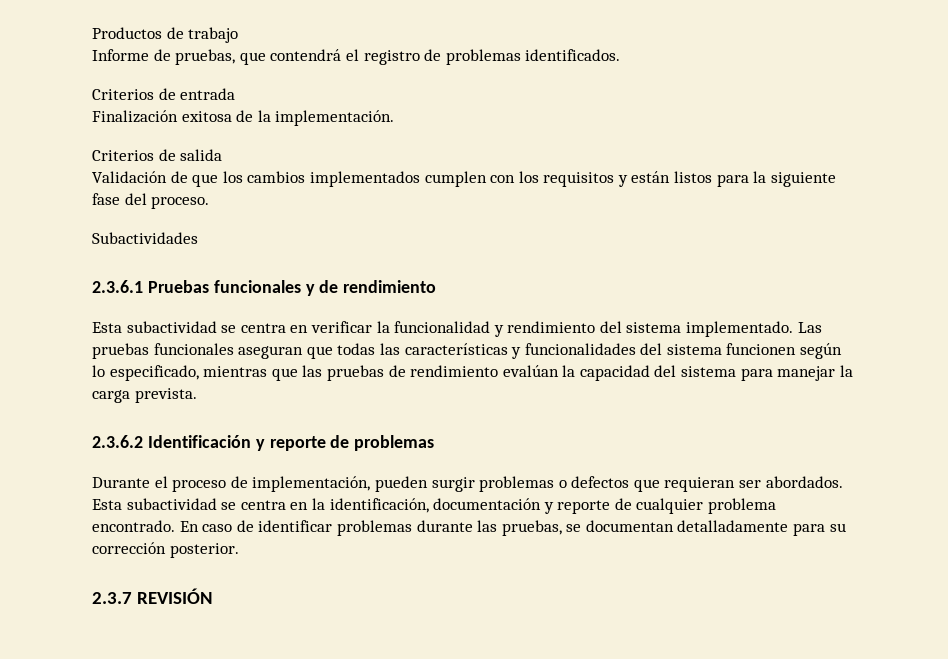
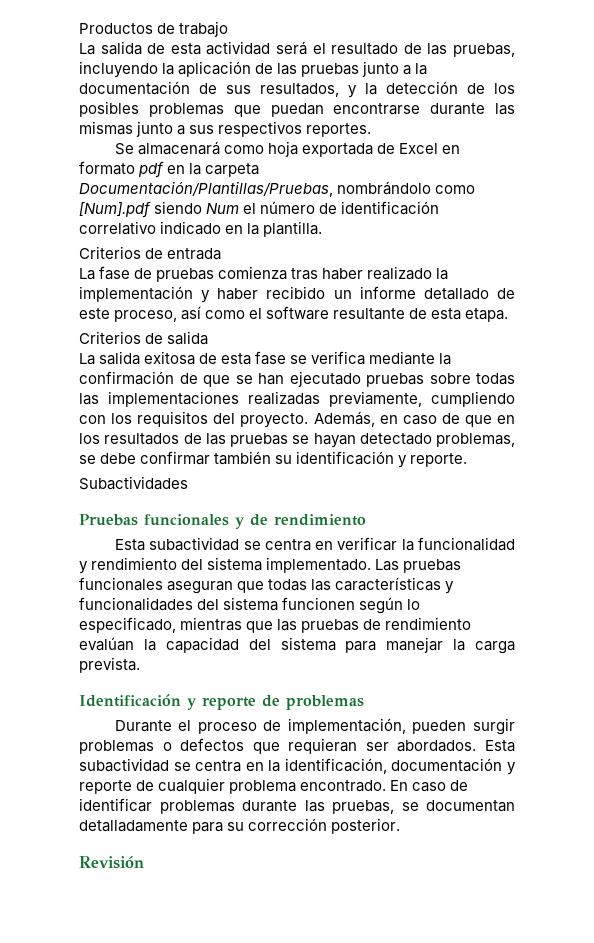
- Informe de pruebas, que contendrá el registro de problemas identificados.
+ La salida de esta actividad será el resultado de las pruebas, incluyendo la aplicación de las pruebas junto a la documentación de sus resultados, y la detección de los posibles problemas que puedan encontrarse durante las mismas junto a sus respectivos reportes.
+ Se almacenará como hoja exportada de Excel en formato pdf en la carpeta Documentación/Plantillas/Pruebas, nombrándolo como [Num].pdf siendo Num el número de identificación correlativo indicado en la plantilla.
  Criterios de entrada
- Finalización exitosa de la implementación.
+ La fase de pruebas comienza tras haber realizado la implementación y haber recibido un informe detallado de este proceso, así como el software resultante de esta etapa.
  Criterios de salida
- Validación de que los cambios implementados cumplen con los requisitos y están listos para la siguiente fase del proceso.
+ La salida exitosa de esta fase se verifica mediante la confirmación de que se han ejecutado pruebas sobre todas las implementaciones realizadas previamente, cumpliendo con los requisitos del proyecto. Además, en caso de que en los resultados de las pruebas se hayan detectado problemas, se debe confirmar también su identificación y reporte.
- 2.3.6.1 Pruebas funcionales y de rendimiento
+ Pruebas funcionales y de rendimiento
- 2.3.6.2 Identificación y reporte de problemas
+ Identificación y reporte de problemas
- 2.3.7 REVISIÓN
+ Revisión

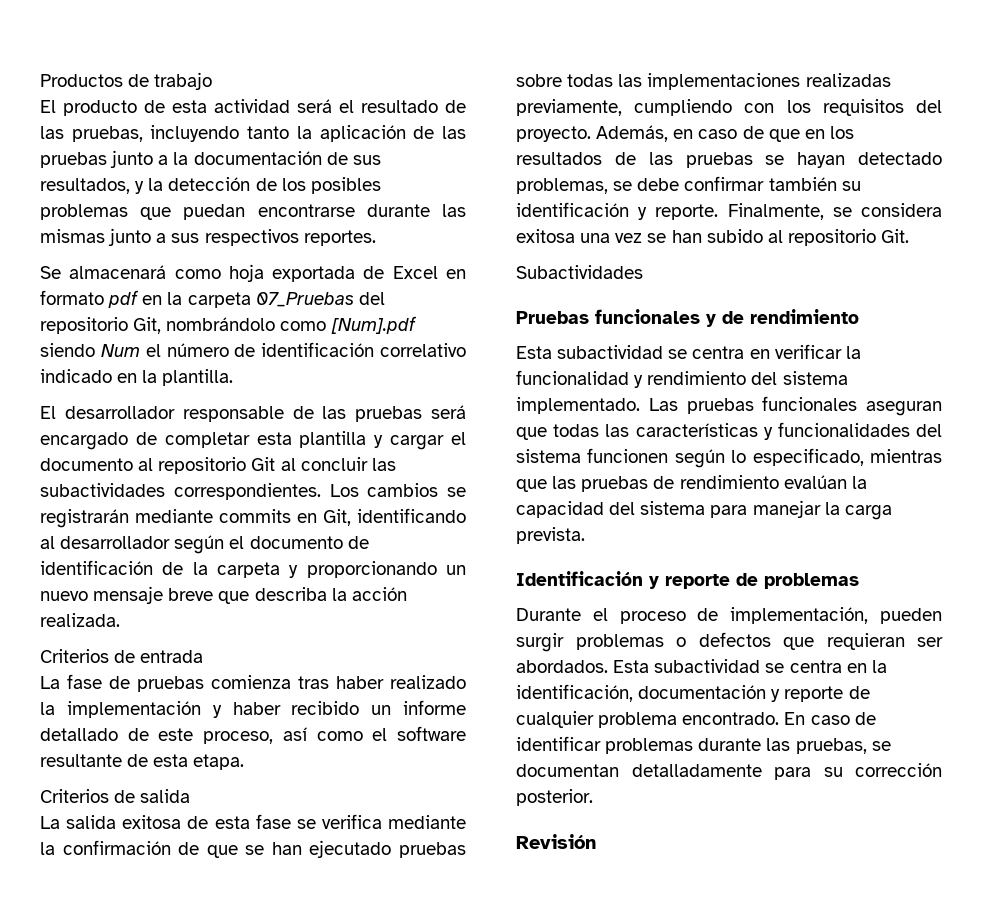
- La salida de esta actividad será el resultado de las pruebas, incluyendo la aplicación de las pruebas junto a la documentación de sus resultados, y la detección de los posibles problemas que puedan encontrarse durante las mismas junto a sus respectivos reportes.
+ El producto de esta actividad será el resultado de las pruebas, incluyendo tanto la aplicación de las pruebas junto a la documentación de sus resultados, y la detección de los posibles problemas que puedan encontrarse durante las mismas junto a sus respectivos reportes.
- Se almacenará como hoja exportada de Excel en formato pdf en la carpeta Documentación/Plantillas/Pruebas, nombrándolo como [Num].pdf siendo Num el número de identificación correlativo indicado en la plantilla.
+ Se almacenará como hoja exportada de Excel en formato pdf en la carpeta 07_Pruebas del repositorio Git, nombrándolo como [Num].pdf siendo Num el número de identificación correlativo indicado en la plantilla.
+ El desarrollador responsable de las pruebas será encargado de completar esta plantilla y cargar el documento al repositorio Git al concluir las subactividades correspondientes. Los cambios se registrarán mediante commits en Git, identificando al desarrollador según el documento de identificación de la carpeta y proporcionando un nuevo mensaje breve que describa la acción realizada.
+ Finalmente, se considera exitosa una vez se han subido al repositorio Git.

